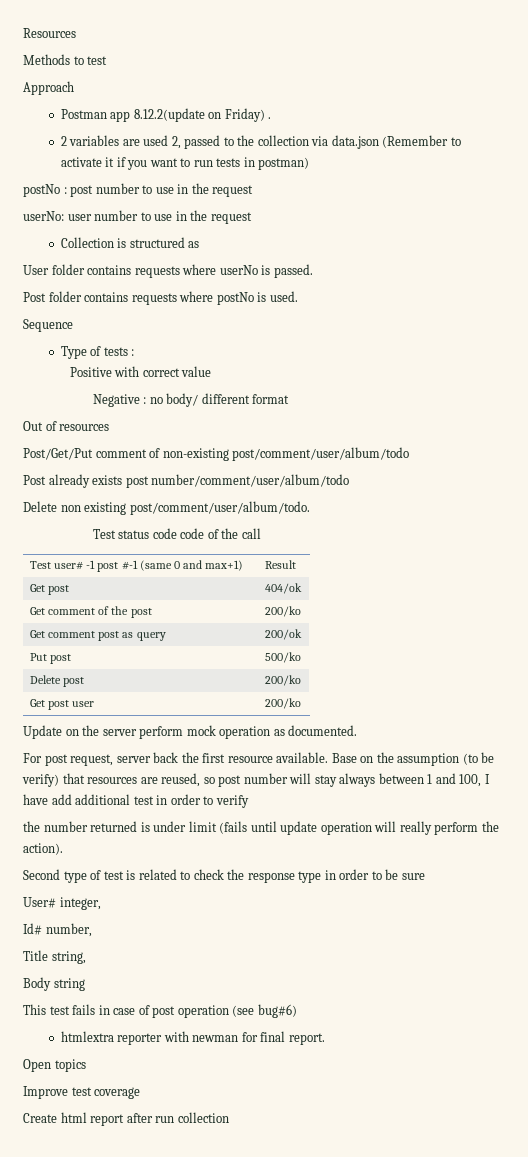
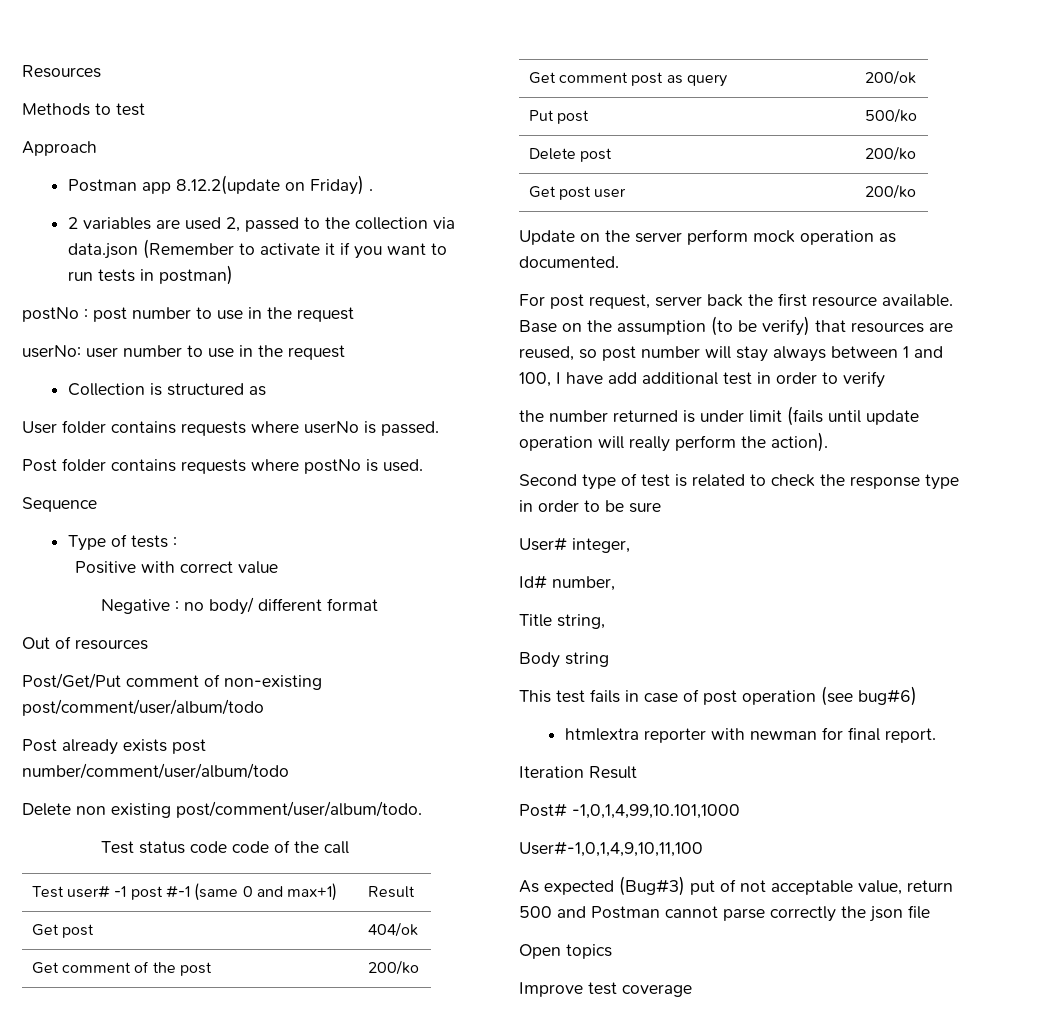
+ Iteration Result
+ Post# -1,0,1,4,99,10.101,1000
+ User#-1,0,1,4,9,10,11,100
+ As expected (Bug#3) put of not acceptable value, return 500 and Postman cannot parse correctly the json file
- Create html report after run collection

